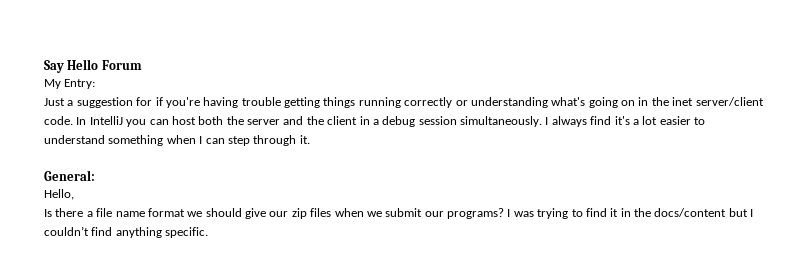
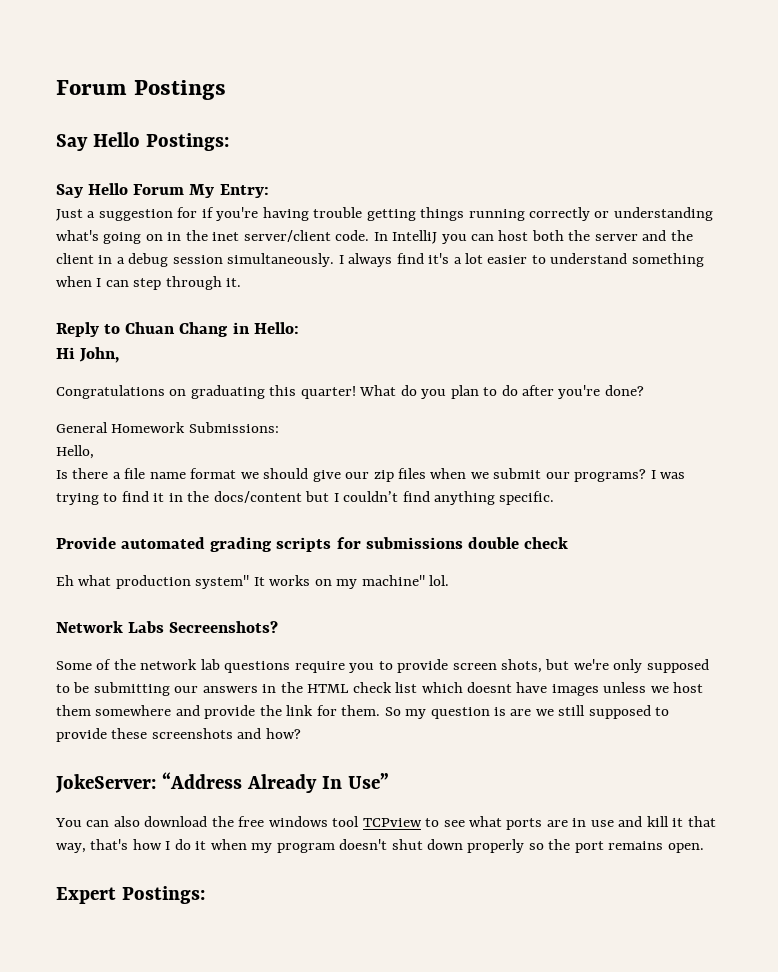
+ Forum Postings
+ Say Hello Postings:
- Say Hello Forum
- My Entry:
+ Say Hello Forum My Entry:
- General:
+ Reply to Chuan Chang in Hello:
+ Hi John,
+ Congratulations on graduating this quarter! What do you plan to do after you're done?
+ General Homework Submissions:
+ Provide automated grading scripts for submissions double check
+ Eh what production system" It works on my machine" lol.
+ Network Labs Secreenshots?
+ Some of the network lab questions require you to provide screen shots, but we're only supposed to be submitting our answers in the HTML check list which doesnt have images unless we host them somewhere and provide the link for them. So my question is are we still supposed to provide these screenshots and how?
+ JokeServer: “Address Already In Use”
+ You can also download the free windows tool TCPview to see what ports are in use and kill it that way, that's how I do it when my program doesn't shut down properly so the port remains open.
+ Expert Postings:

